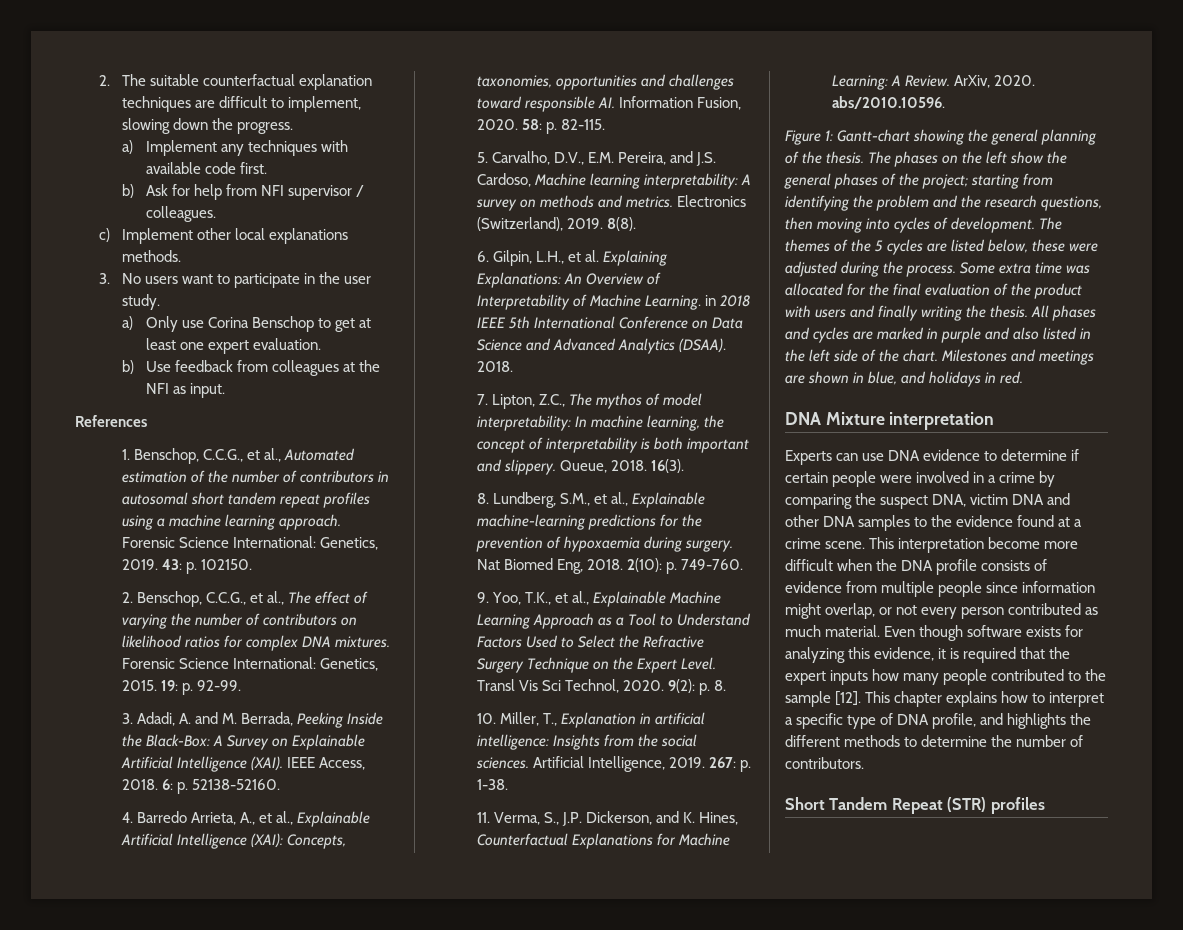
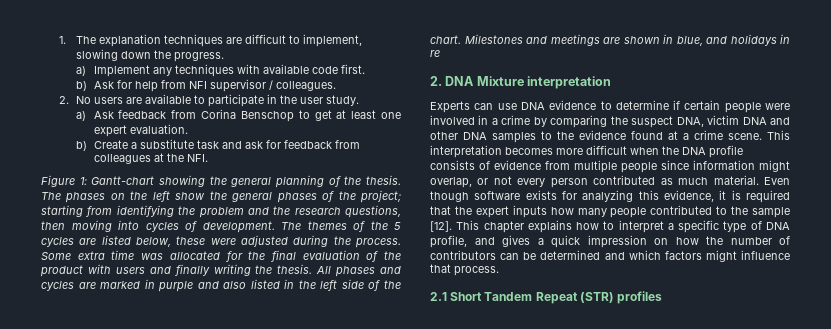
- 2. The suitable counterfactual explanation techniques are difficult to implement, slowing down the progress.
+ 1. The explanation techniques are difficult to implement, slowing down the progress.
- c) Implement other local explanations methods.
- 3. No users want to participate in the user study.
+ 2. No users are available to participate in the user study.
- a) Only use Corina Benschop to get at least one expert evaluation.
+ a) Ask feedback from Corina Benschop to get at least one expert evaluation.
- b) Use feedback from colleagues at the NFI as input.
- References
- 1. Benschop, C.C.G., et al., Automated estimation of the number of contributors in autosomal short tandem repeat profiles using a machine learning approach. Forensic Science International: Genetics, 2019. 43: p. 102150.
- 2. Benschop, C.C.G., et al., The effect of varying the number of contributors on likelihood ratios for complex DNA mixtures. Forensic Science International: Genetics, 2015. 19: p. 92-99.
- 3. Adadi, A. and M. Berrada, Peeking Inside the Black-Box: A Survey on Explainable Artificial Intelligence (XAI). IEEE Access, 2018. 6: p. 52138-52160.
- 4. Barredo Arrieta, A., et al., Explainable Artificial Intelligence (XAI): Concepts, taxonomies, opportunities and challenges toward responsible AI. Information Fusion, 2020. 58: p. 82-115.
- 5. Carvalho, D.V., E.M. Pereira, and J.S. Cardoso, Machine learning interpretability: A survey on methods and metrics. Electronics (Switzerland), 2019. 8(8).
- 6. Gilpin, L.H., et al. Explaining Explanations: An Overview of Interpretability of Machine Learning. in 2018 IEEE 5th International Conference on Data Science and Advanced Analytics (DSAA). 2018.
- 7. Lipton, Z.C., The mythos of model interpretability: In machine learning, the concept of interpretability is both important and slippery. Queue, 2018. 16(3).
- 8. Lundberg, S.M., et al., Explainable machine-learning predictions for the prevention of hypoxaemia during surgery. Nat Biomed Eng, 2018. 2(10): p. 749-760.
- 9. Yoo, T.K., et al., Explainable Machine Learning Approach as a Tool to Understand Factors Used to Select the Refractive Surgery Technique on the Expert Level. Transl Vis Sci Technol, 2020. 9(2): p. 8.
- 10. Miller, T., Explanation in artificial intelligence: Insights from the social sciences. Artificial Intelligence, 2019. 267: p. 1-38.
- 11. Verma, S., J.P. Dickerson, and K. Hines, Counterfactual Explanations for Machine Learning: A Review. ArXiv, 2020. abs/2010.10596.
+ b) Create a substitute task and ask for feedback from colleagues at the NFI.
- Milestones and meetings are shown in blue, and holidays in red.
- DNA Mixture interpretation
+ Milestones and meetings are shown in blue, and holidays in re
+ 2. DNA Mixture interpretation
- This interpretation become more difficult when the DNA profile consists of evidence from multiple people since information might overlap, or not every person contributed as much material.
+ This interpretation becomes more difficult when the DNA profile consists of evidence from multiple people since information might overlap, or not every person contributed as much material.
- This chapter explains how to interpret a specific type of DNA profile, and highlights the different methods to determine the number of contributors.
- Short Tandem Repeat (STR) profiles
+ This chapter explains how to interpret a specific type of DNA profile, and gives a quick impression on how the number of contributors can be determined and which factors might influence that process.
+ 2.1 Short Tandem Repeat (STR) profiles

